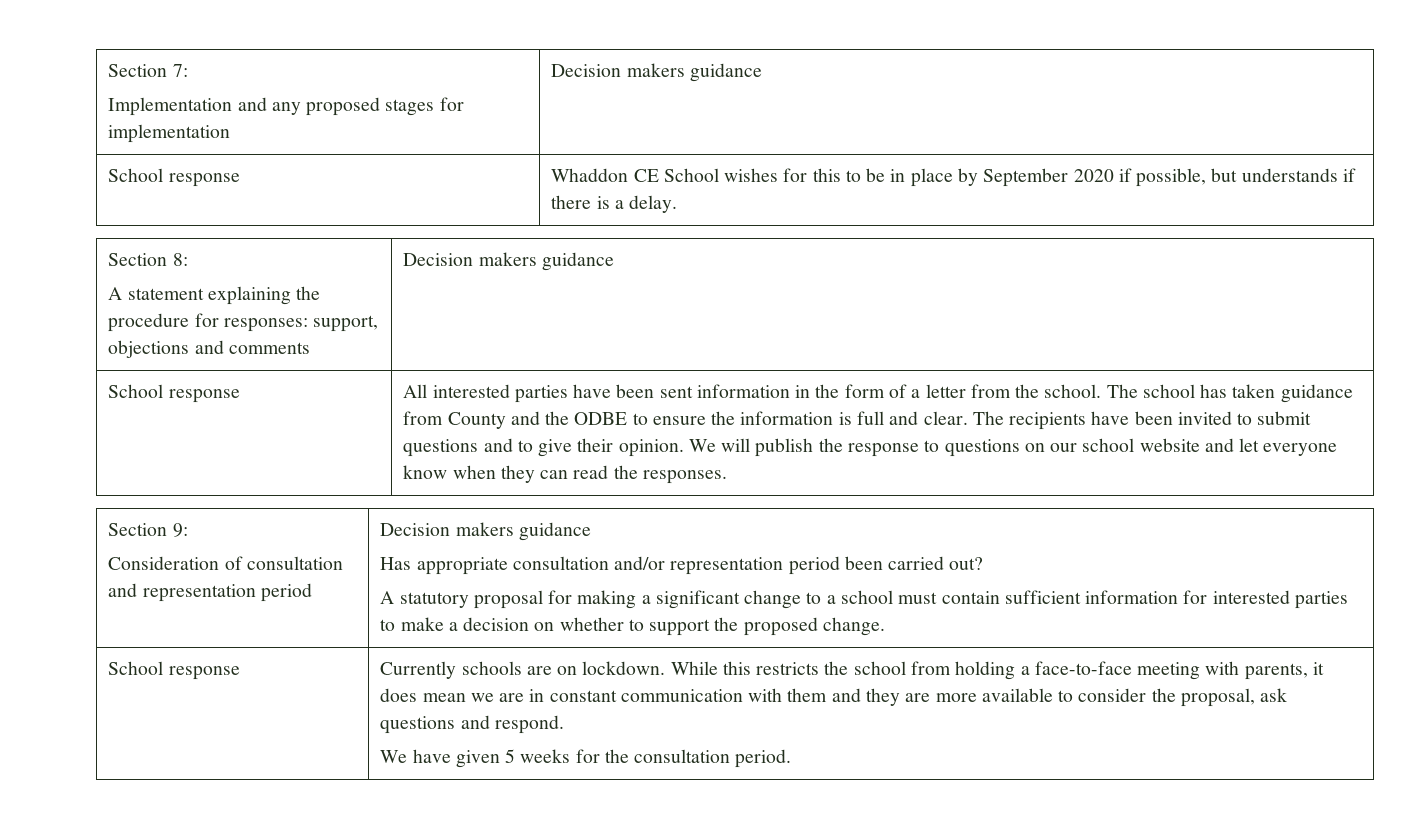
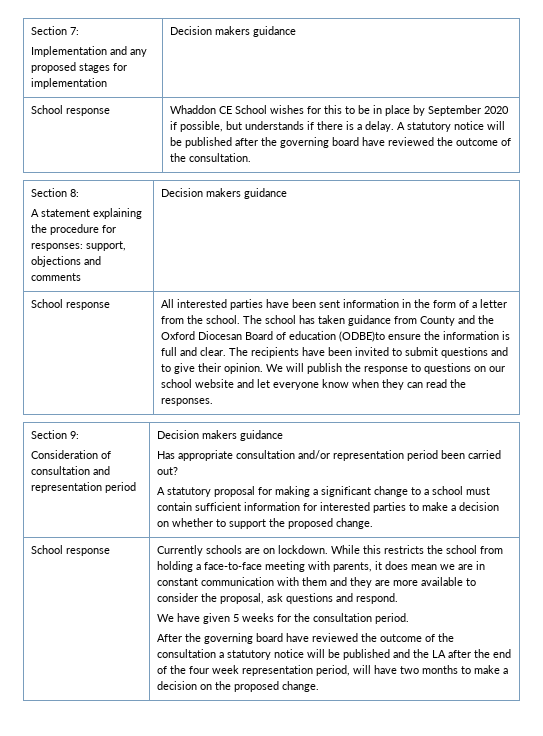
+ A statutory notice will be published after the governing board have reviewed the outcome of the consultation.
- The school has taken guidance from County and the ODBE to ensure the information is full and clear.
+ The school has taken guidance from County and the Oxford Diocesan Board of education (ODBE)to ensure the information is full and clear.
+ After the governing board have reviewed the outcome of the consultation a statutory notice will be published and the LA after the end of the four week representation period, will have two months to make a decision on the proposed change.

